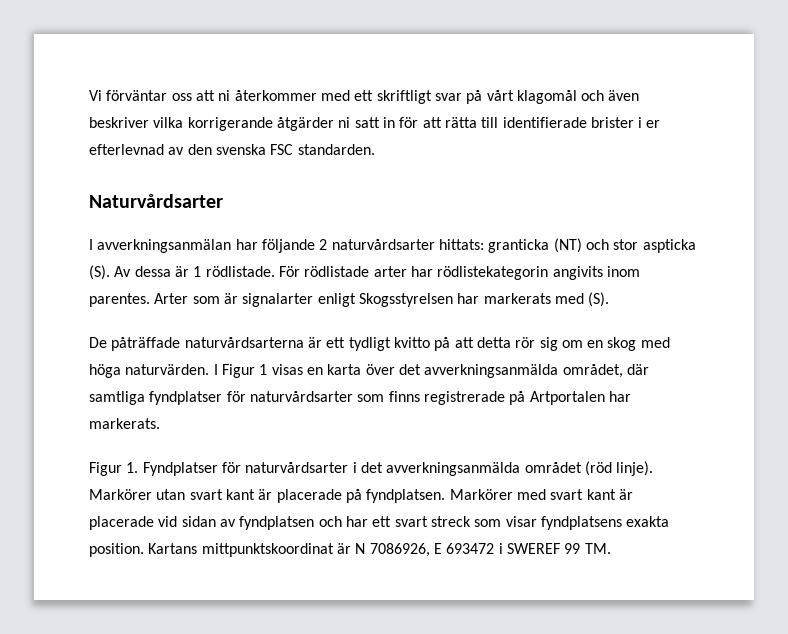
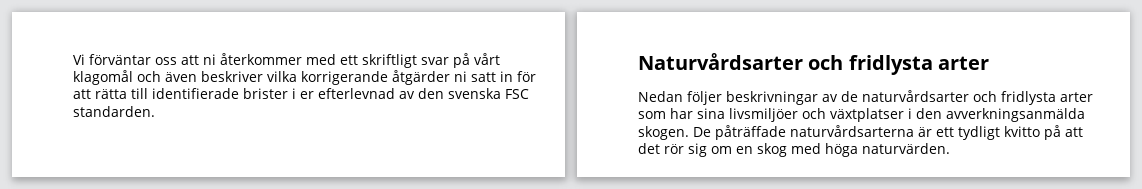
- Naturvårdsarter
- I avverkningsanmälan har följande 2 naturvårdsarter hittats: granticka (NT) och stor aspticka (S). Av dessa är 1 rödlistade. För rödlistade arter har rödlistekategorin angivits inom parentes. Arter som är signalarter enligt Skogsstyrelsen har markerats med (S).
- De påträffade naturvårdsarterna är ett tydligt kvitto på att detta rör sig om en skog med höga naturvärden. I Figur 1 visas en karta över det avverkningsanmälda området, där samtliga fyndplatser för naturvårdsarter som finns registrerade på Artportalen har markerats.
- Figur 1. Fyndplatser för naturvårdsarter i det avverkningsanmälda området (röd linje). Markörer utan svart kant är placerade på fyndplatsen. Markörer med svart kant är placerade vid sidan av fyndplatsen och har ett svart streck som visar fyndplatsens exakta position. Kartans mittpunktskoordinat är N 7086926, E 693472 i SWEREF 99 TM.
+ Naturvårdsarter och fridlysta arter
+ Nedan följer beskrivningar av de naturvårdsarter och fridlysta arter som har sina livsmiljöer och växtplatser i den avverkningsanmälda skogen. De påträffade naturvårdsarterna är ett tydligt kvitto på att det rör sig om en skog med höga naturvärden.

